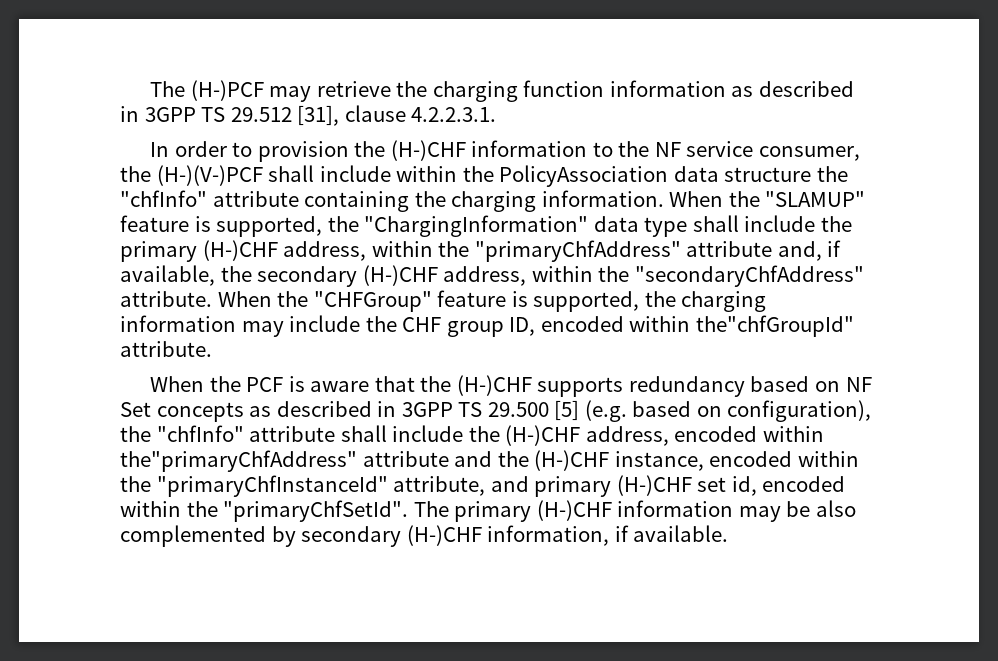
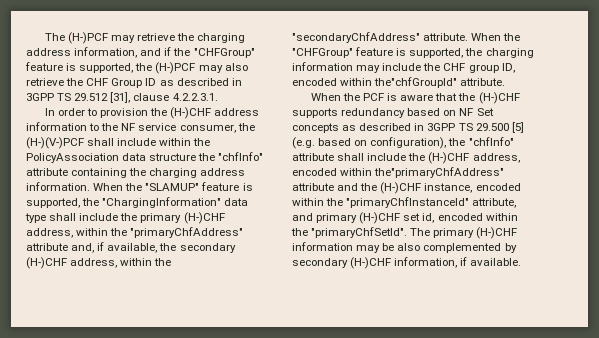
- The (H-)PCF may retrieve the charging function information as described in 3GPP TS 29.512 [31], clause 4.2.2.3.1.
+ The (H-)PCF may retrieve the charging address information, and if the "CHFGroup" feature is supported, the (H-)PCF may also retrieve the CHF Group ID as described in 3GPP TS 29.512 [31], clause 4.2.2.3.1.
- In order to provision the (H-)CHF information to the NF service consumer, the (H-)(V-)PCF shall include within the PolicyAssociation data structure the "chfInfo" attribute containing the charging information.
+ In order to provision the (H-)CHF address information to the NF service consumer, the (H-)(V-)PCF shall include within the PolicyAssociation data structure the "chfInfo" attribute containing the charging address information.

